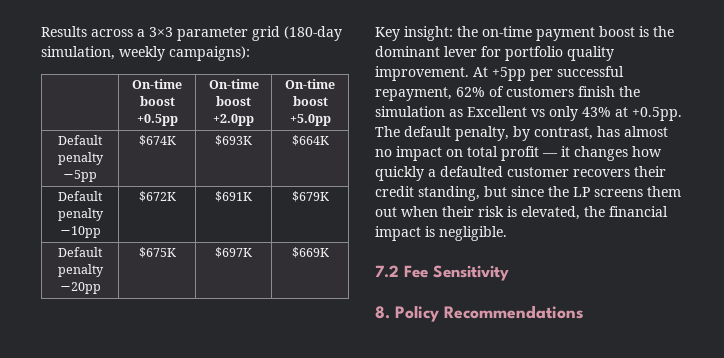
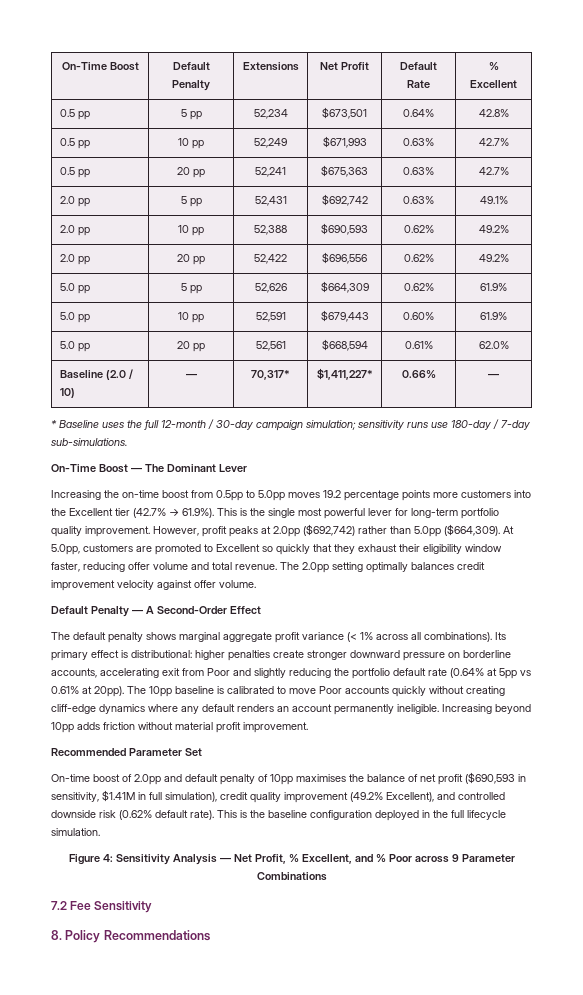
- Results across a 3×3 parameter grid (180-day simulation, weekly campaigns):
- | On-time boost +0.5pp | On-time boost +2.0pp | On-time boost +5.0pp
- Default penalty −5pp | $674K | $693K | $664K
- Default penalty −10pp | $672K | $691K | $679K
- Default penalty −20pp | $675K | $697K | $669K
- Key insight: the on-time payment boost is the dominant lever for portfolio quality improvement.
+ On-Time Boost | Default Penalty | Extensions | Net Profit | Default Rate | % Excellent
+ 0.5 pp | 5 pp | 52,234 | $673,501 | 0.64% | 42.8%
+ 0.5 pp | 10 pp | 52,249 | $671,993 | 0.63% | 42.7%
+ 0.5 pp | 20 pp | 52,241 | $675,363 | 0.63% | 42.7%
+ 2.0 pp | 5 pp | 52,431 | $692,742 | 0.63% | 49.1%
+ 2.0 pp | 10 pp | 52,388 | $690,593 | 0.62% | 49.2%
+ 2.0 pp | 20 pp | 52,422 | $696,556 | 0.62% | 49.2%
+ 5.0 pp | 5 pp | 52,626 | $664,309 | 0.62% | 61.9%
+ 5.0 pp | 10 pp | 52,591 | $679,443 | 0.60% | 61.9%
+ 5.0 pp | 20 pp | 52,561 | $668,594 | 0.61% | 62.0%
+ Baseline (2.0 / 10) | — | 70,317* | $1,411,227* | 0.66% | —
+ * Baseline uses the full 12-month / 30-day campaign simulation; sensitivity runs use 180-day / 7-day sub-simulations.
+ On-Time Boost — The Dominant Lever
+ Increasing the on-time boost from 0.5pp to 5.0pp moves 19.2 percentage points more customers into the Excellent tier (42.7% → 61.9%). This is the single most powerful lever for long-term portfolio quality improvement.
- At +5pp per successful repayment, 62% of customers finish the simulation as Excellent vs only 43% at +0.5pp. The default penalty, by contrast, has almost no impact on total profit — it changes how quickly a defaulted customer recovers their credit standing, but since the LP screens them out when their risk is elevated, the financial impact is negligible.
+ However, profit peaks at 2.0pp ($692,742) rather than 5.0pp ($664,309). At 5.0pp, customers are promoted to Excellent so quickly that they exhaust their eligibility window faster, reducing offer volume and total revenue. The 2.0pp setting optimally balances credit improvement velocity against offer volume.
+ Default Penalty — A Second-Order Effect
+ The default penalty shows marginal aggregate profit variance (< 1% across all combinations). Its primary effect is distributional: higher penalties create stronger downward pressure on borderline accounts, accelerating exit from Poor and slightly reducing the portfolio default rate (0.64% at 5pp vs 0.61% at 20pp). The 10pp baseline is calibrated to move Poor accounts quickly without creating cliff-edge dynamics where any default renders an account permanently ineligible. Increasing beyond 10pp adds friction without material profit improvement.
+ Recommended Parameter Set
+ On-time boost of 2.0pp and default penalty of 10pp maximises the balance of net profit ($690,593 in sensitivity, $1.41M in full simulation), credit quality improvement (49.2% Excellent), and controlled downside risk (0.62% default rate). This is the baseline configuration deployed in the full lifecycle simulation.
+ Figure 4: Sensitivity Analysis — Net Profit, % Excellent, and % Poor across 9 Parameter Combinations

